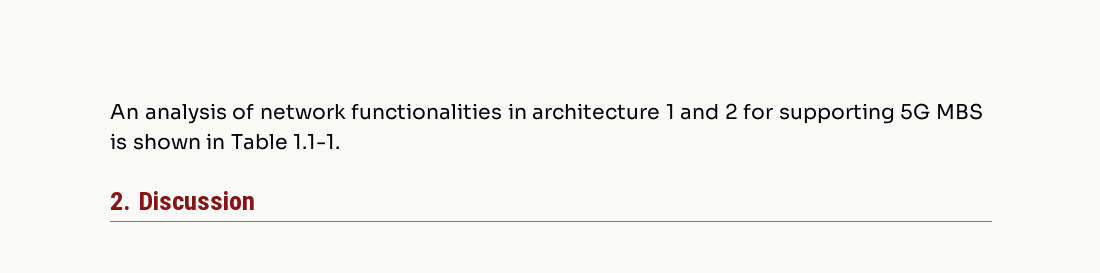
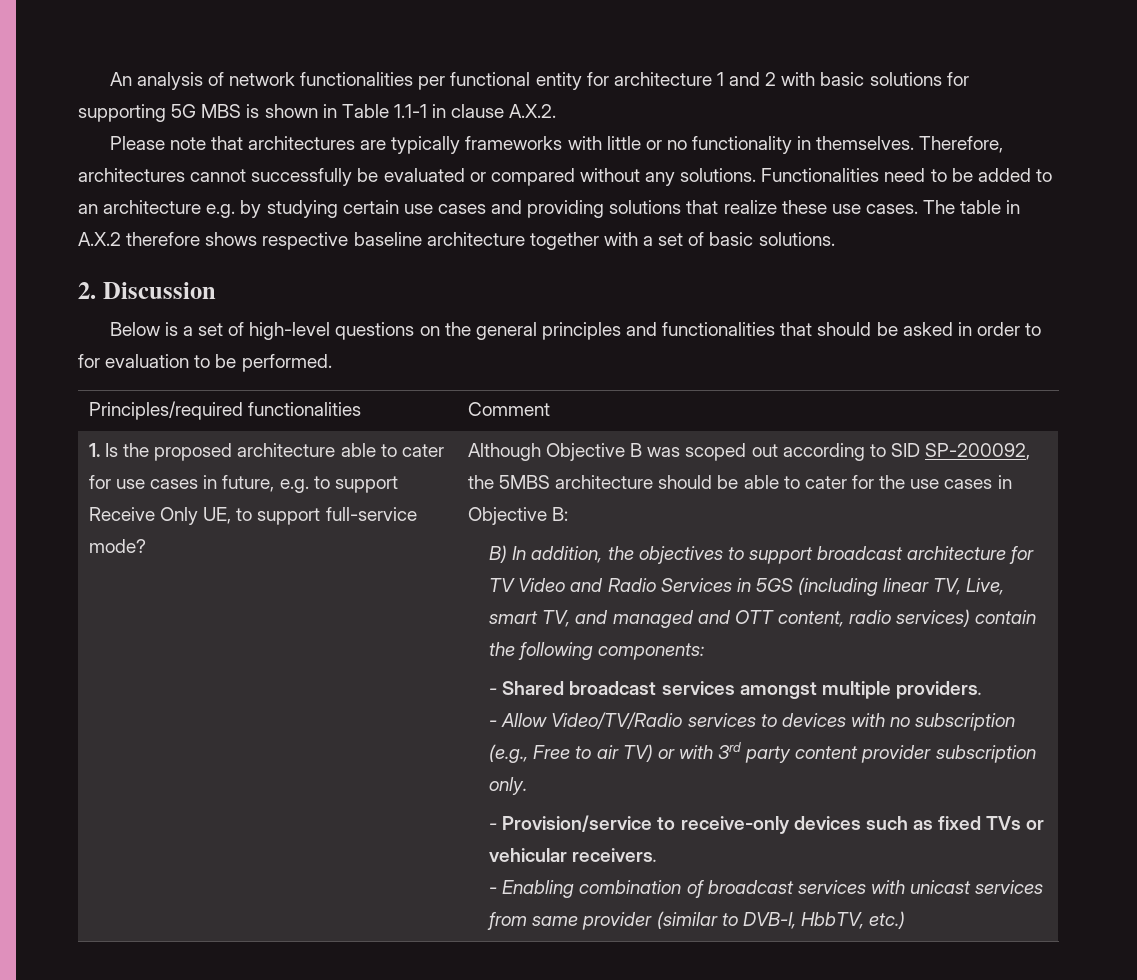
- An analysis of network functionalities in architecture 1 and 2 for supporting 5G MBS is shown in Table 1.1-1.
+ An analysis of network functionalities per functional entity for architecture 1 and 2 with basic solutions for supporting 5G MBS is shown in Table 1.1-1 in clause A.X.2.
+ Please note that architectures are typically frameworks with little or no functionality in themselves. Therefore, architectures cannot successfully be evaluated or compared without any solutions. Functionalities need to be added to an architecture e.g. by studying certain use cases and providing solutions that realize these use cases. The table in A.X.2 therefore shows respective baseline architecture together with a set of basic solutions.
  2. Discussion
+ Below is a set of high-level questions on the general principles and functionalities that should be asked in order to for evaluation to be performed.
+ Principles/required functionalities | Comment
+ 1. Is the proposed architecture able to cater for use cases in future, e.g. to support Receive Only UE, to support full-service mode? | Although Objective B was scoped out according to SID SP-200092, the 5MBS architecture should be able to cater for the use cases in Objective B:
+ B) In addition, the objectives to support broadcast architecture for TV Video and Radio Services in 5GS (including linear TV, Live, smart TV, and managed and OTT content, radio services) contain the following components:
+ - Shared broadcast services amongst multiple providers.
+ - Allow Video/TV/Radio services to devices with no subscription (e.g., Free to air TV) or with 3rd party content provider subscription only.
+ - Provision/service to receive-only devices such as fixed TVs or vehicular receivers.
+ - Enabling combination of broadcast services with unicast services from same provider (similar to DVB-I, HbbTV, etc.)

